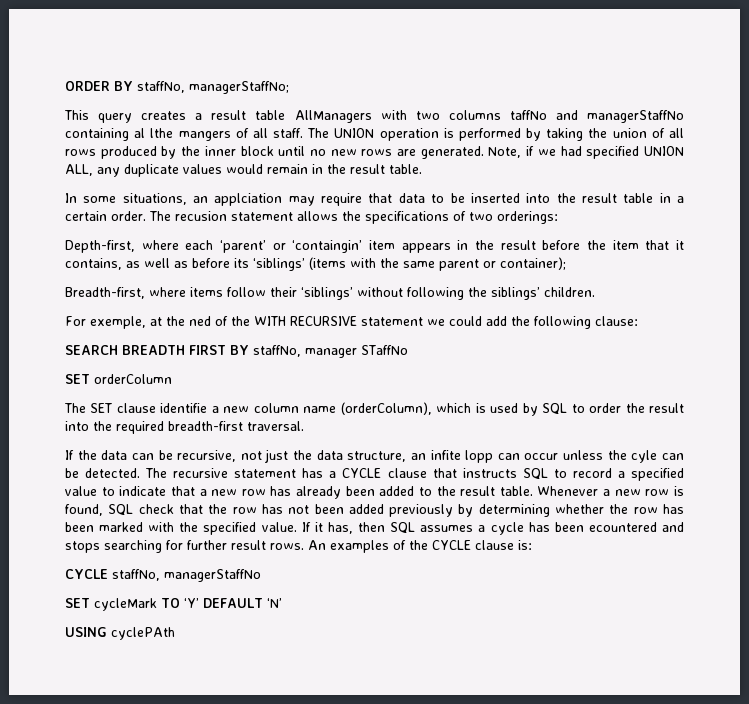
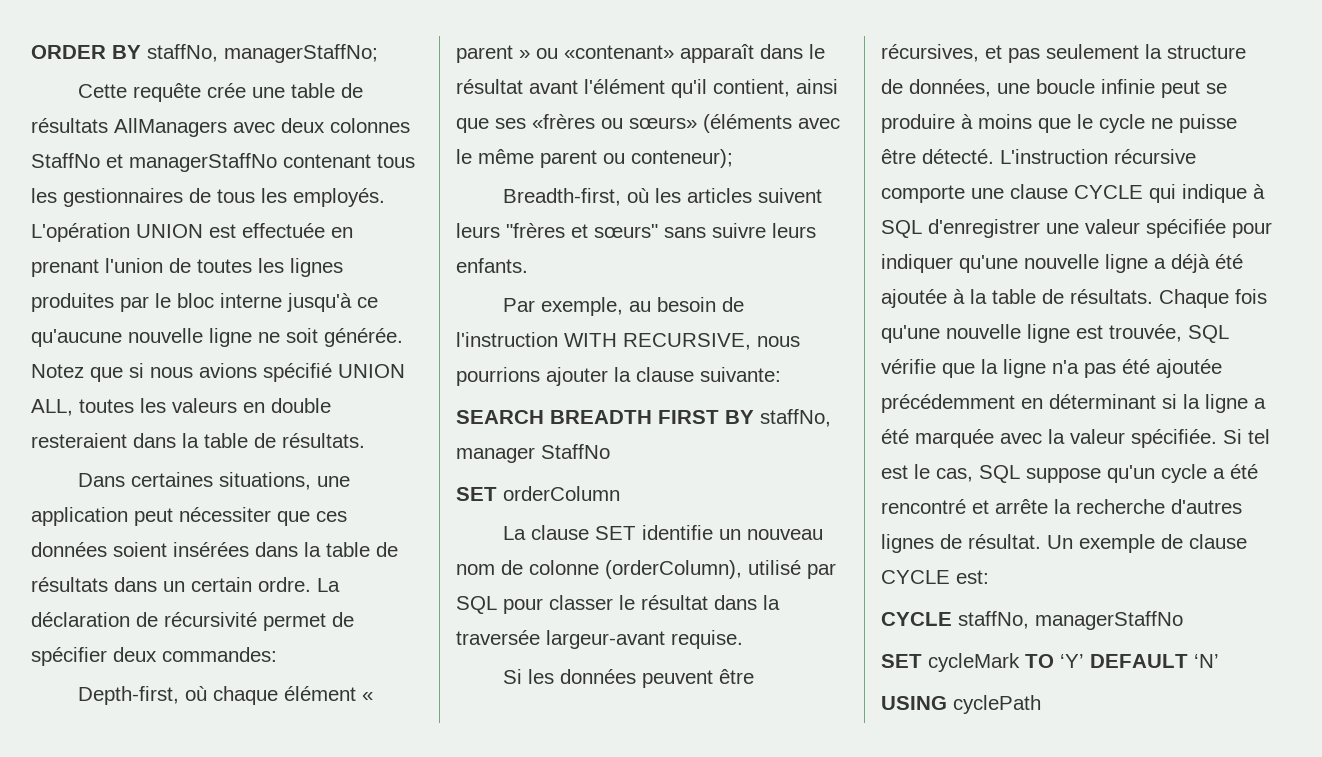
- This query creates a result table AllManagers with two columns taffNo and managerStaffNo containing al lthe mangers of all staff. The UNION operation is performed by taking the union of all rows produced by the inner block until no new rows are generated. Note, if we had specified UNION ALL, any duplicate values would remain in the result table.
- In some situations, an applciation may require that data to be inserted into the result table in a certain order. The recusion statement allows the specifications of two orderings:
- Depth-first, where each ‘parent’ or ‘containgin’ item appears in the result before the item that it contains, as well as before its ‘siblings’ (items with the same parent or container);
- Breadth-first, where items follow their ‘siblings’ without following the siblings’ children.
- For exemple, at the ned of the WITH RECURSIVE statement we could add the following clause:
+ Cette requête crée une table de résultats AllManagers avec deux colonnes StaffNo et managerStaffNo contenant tous les gestionnaires de tous les employés. L'opération UNION est effectuée en prenant l'union de toutes les lignes produites par le bloc interne jusqu'à ce qu'aucune nouvelle ligne ne soit générée. Notez que si nous avions spécifié UNION ALL, toutes les valeurs en double resteraient dans la table de résultats.
+ Dans certaines situations, une application peut nécessiter que ces données soient insérées dans la table de résultats dans un certain ordre. La déclaration de récursivité permet de spécifier deux commandes:
+ Depth-first, où chaque élément « parent » ou «contenant» apparaît dans le résultat avant l'élément qu'il contient, ainsi que ses «frères ou sœurs» (éléments avec le même parent ou conteneur);
+ Breadth-first, où les articles suivent leurs "frères et sœurs" sans suivre leurs enfants.
+ Par exemple, au besoin de l'instruction WITH RECURSIVE, nous pourrions ajouter la clause suivante:
- SEARCH BREADTH FIRST BY staffNo, manager STaffNo
+ SEARCH BREADTH FIRST BY staffNo, manager StaffNo
- The SET clause identifie a new column name (orderColumn), which is used by SQL to order the result into the required breadth-first traversal.
- If the data can be recursive, not just the data structure, an infite lopp can occur unless the cyle can be detected. The recursive statement has a CYCLE clause that instructs SQL to record a specified value to indicate that a new row has already been added to the result table. Whenever a new row is found, SQL check that the row has not been added previously by determining whether the row has been marked with the specified value. If it has, then SQL assumes a cycle has been ecountered and stops searching for further result rows. An examples of the CYCLE clause is:
+ La clause SET identifie un nouveau nom de colonne (orderColumn), utilisé par SQL pour classer le résultat dans la traversée largeur-avant requise.
+ Si les données peuvent être récursives, et pas seulement la structure de données, une boucle infinie peut se produire à moins que le cycle ne puisse être détecté. L'instruction récursive comporte une clause CYCLE qui indique à SQL d'enregistrer une valeur spécifiée pour indiquer qu'une nouvelle ligne a déjà été ajoutée à la table de résultats. Chaque fois qu'une nouvelle ligne est trouvée, SQL vérifie que la ligne n'a pas été ajoutée précédemment en déterminant si la ligne a été marquée avec la valeur spécifiée. Si tel est le cas, SQL suppose qu'un cycle a été rencontré et arrête la recherche d'autres lignes de résultat. Un exemple de clause CYCLE est:
- USING cyclePAth
+ USING cyclePath

